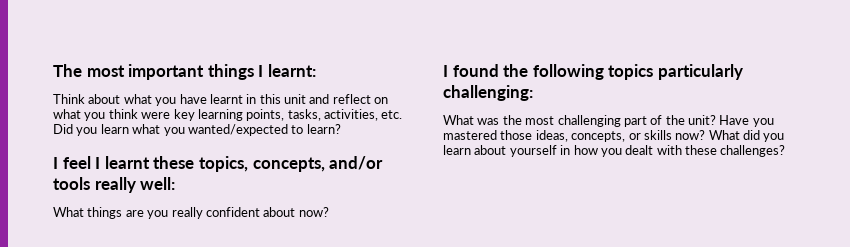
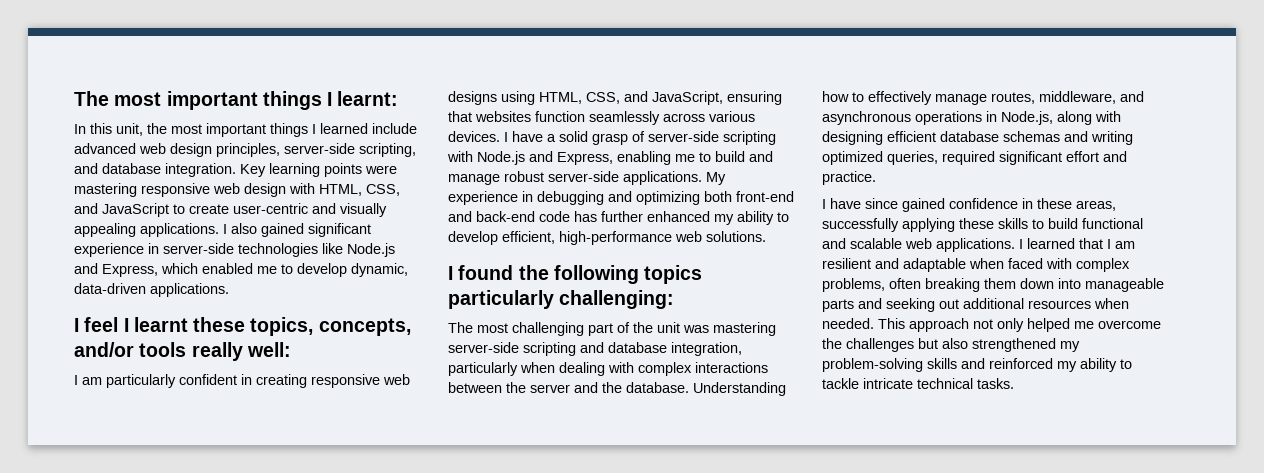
- Think about what you have learnt in this unit and reflect on what you think were key learning points, tasks, activities, etc. Did you learn what you wanted/expected to learn?
+ In this unit, the most important things I learned include advanced web design principles, server-side scripting, and database integration. Key learning points were mastering responsive web design with HTML, CSS, and JavaScript to create user-centric and visually appealing applications. I also gained significant experience in server-side technologies like Node.js and Express, which enabled me to develop dynamic, data-driven applications.
- What things are you really confident about now?
+ I am particularly confident in creating responsive web designs using HTML, CSS, and JavaScript, ensuring that websites function seamlessly across various devices. I have a solid grasp of server-side scripting with Node.js and Express, enabling me to build and manage robust server-side applications. My experience in debugging and optimizing both front-end and back-end code has further enhanced my ability to develop efficient, high-performance web solutions.
- What was the most challenging part of the unit? Have you mastered those ideas, concepts, or skills now? What did you learn about yourself in how you dealt with these challenges?
+ The most challenging part of the unit was mastering server-side scripting and database integration, particularly when dealing with complex interactions between the server and the database. Understanding how to effectively manage routes, middleware, and asynchronous operations in Node.js, along with designing efficient database schemas and writing optimized queries, required significant effort and practice.
+ I have since gained confidence in these areas, successfully applying these skills to build functional and scalable web applications. I learned that I am resilient and adaptable when faced with complex problems, often breaking them down into manageable parts and seeking out additional resources when needed. This approach not only helped me overcome the challenges but also strengthened my problem-solving skills and reinforced my ability to tackle intricate technical tasks.

